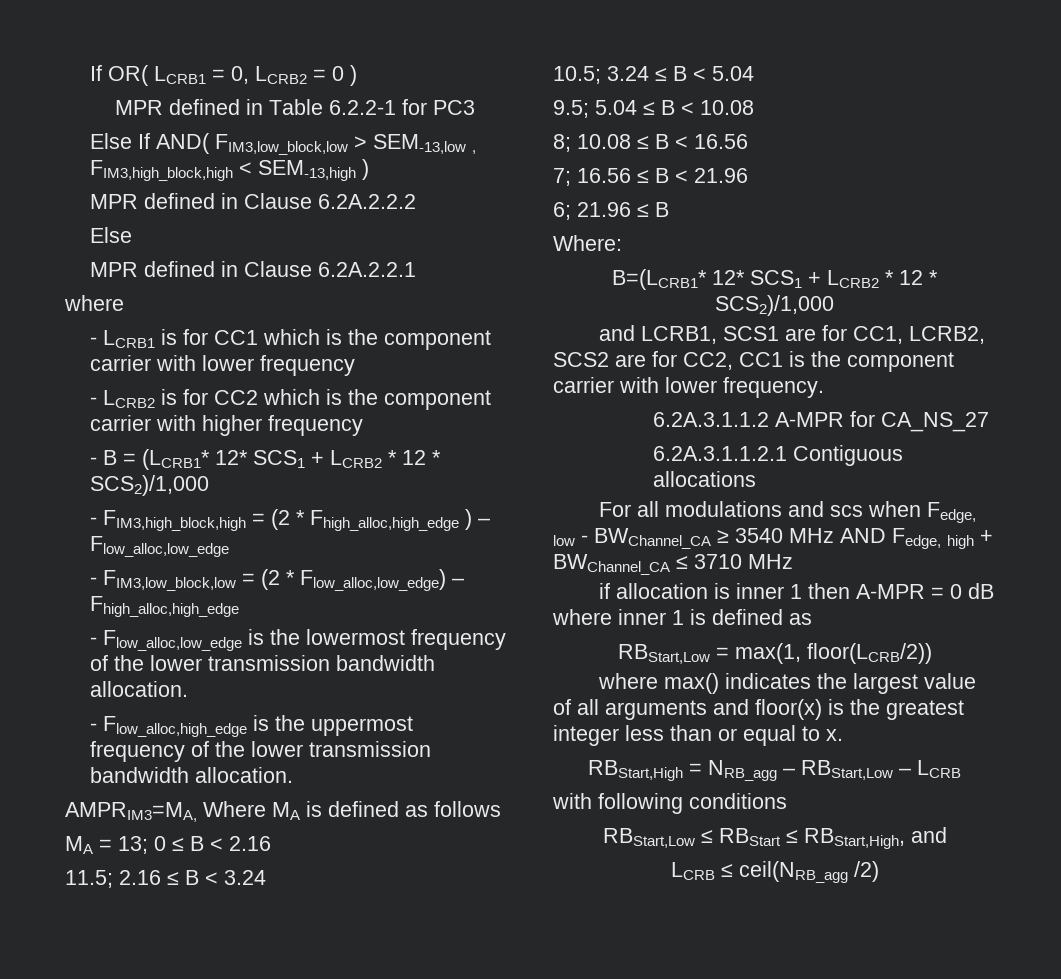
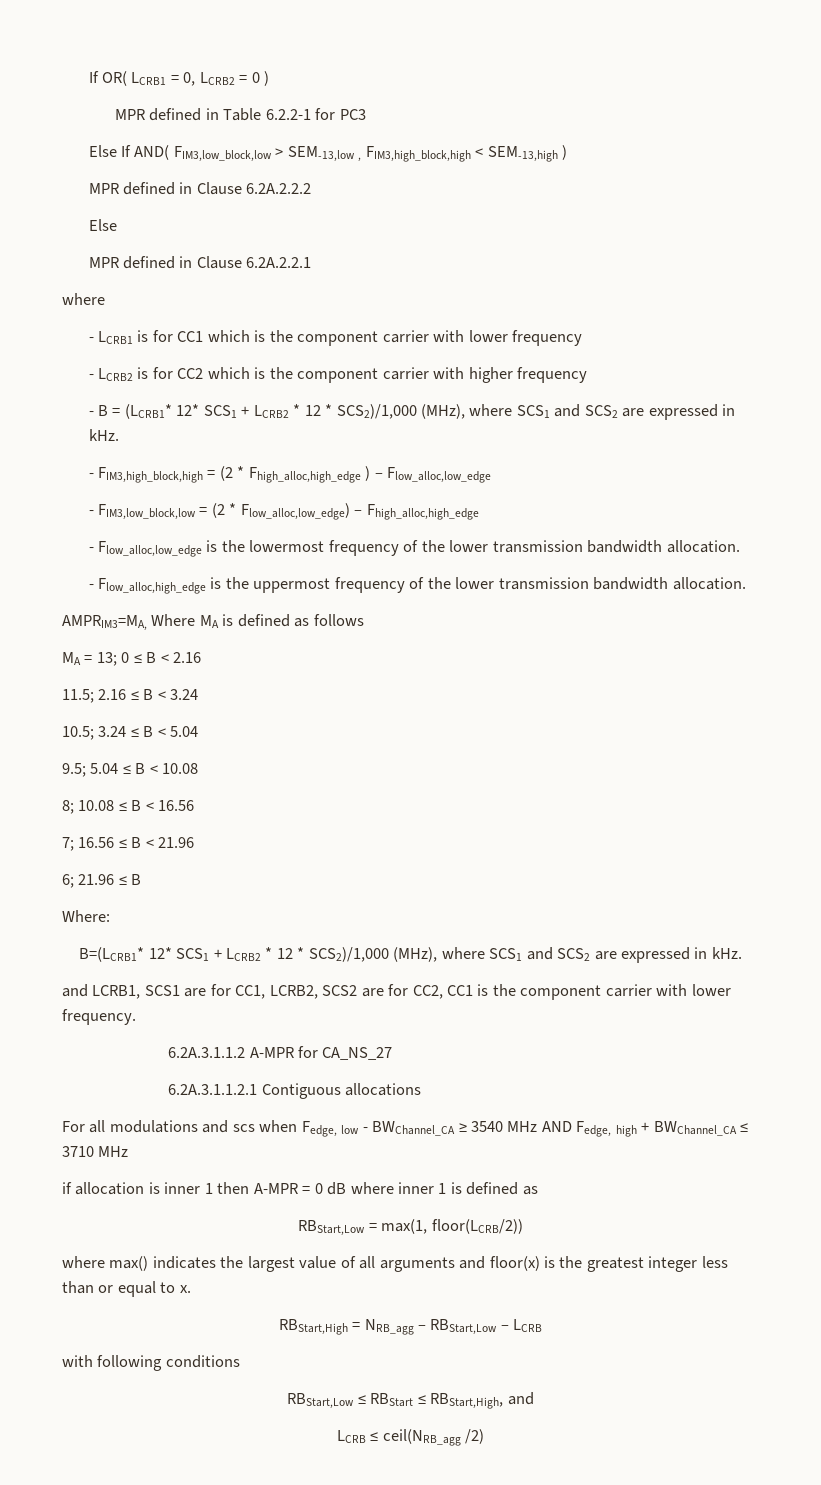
- - B = (LCRB1* 12* SCS1 + LCRB2 * 12 * SCS2)/1,000
+ - B = (LCRB1* 12* SCS1 + LCRB2 * 12 * SCS2)/1,000 (MHz), where SCS1 and SCS2 are expressed in kHz.
- B=(LCRB1* 12* SCS1 + LCRB2 * 12 * SCS2)/1,000
+ B=(LCRB1* 12* SCS1 + LCRB2 * 12 * SCS2)/1,000 (MHz), where SCS1 and SCS2 are expressed in kHz.

